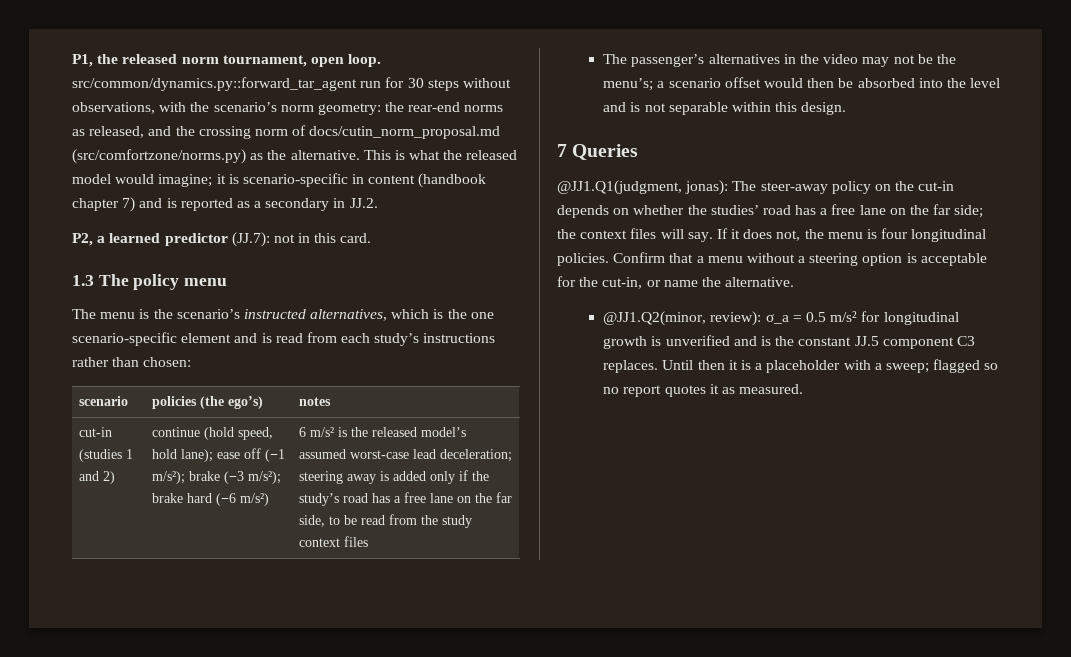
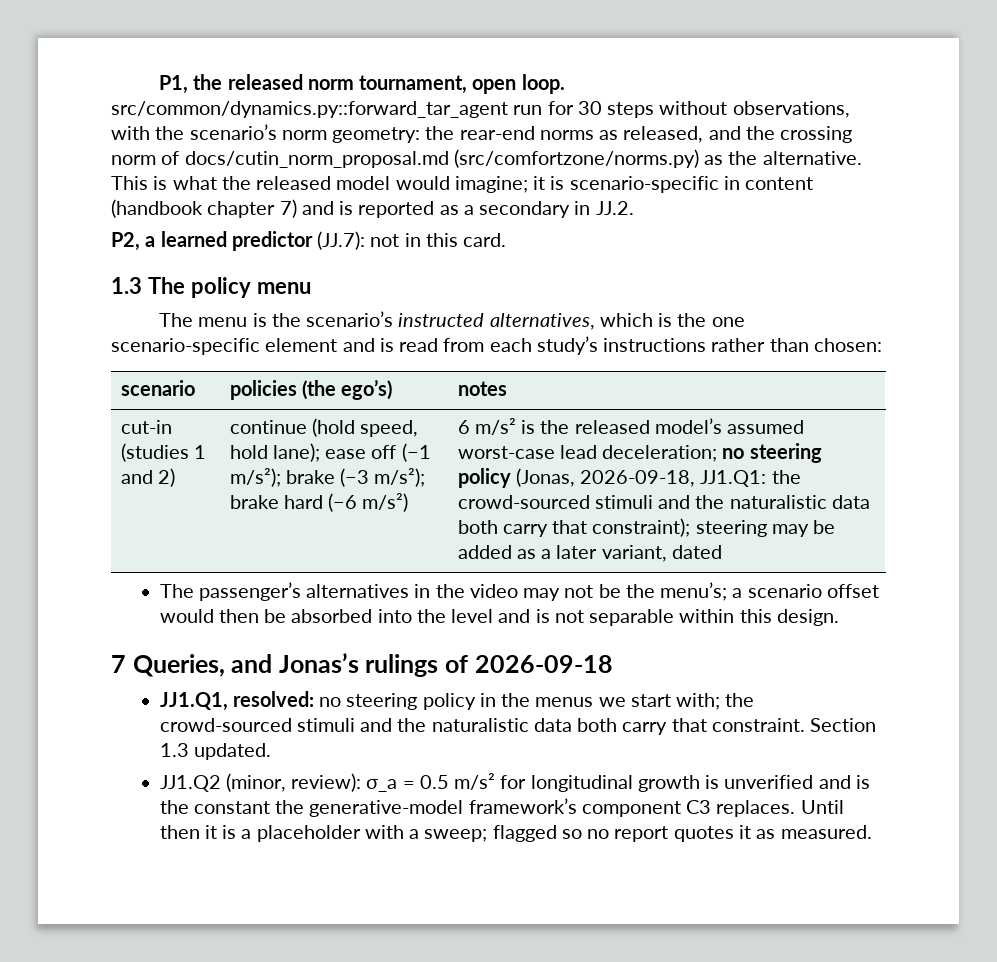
- 6 m/s² is the released model’s assumed worst-case lead deceleration; steering away is added only if the study’s road has a free lane on the far side, to be read from the study context files
+ 6 m/s² is the released model’s assumed worst-case lead deceleration; no steering policy (Jonas, 2026-09-18, JJ1.Q1: the crowd-sourced stimuli and the naturalistic data both carry that constraint); steering may be added as a later variant, dated
- 7 Queries
- @JJ1.Q1(judgment, jonas): The steer-away policy on the cut-in depends on whether the studies’ road has a free lane on the far side; the context files will say. If it does not, the menu is four longitudinal policies. Confirm that a menu without a steering option is acceptable for the cut-in, or name the alternative.
- @JJ1.Q2(minor, review): σ_a = 0.5 m/s² for longitudinal growth is unverified and is the constant JJ.5 component C3 replaces.
+ 7 Queries, and Jonas’s rulings of 2026-09-18
+ JJ1.Q1, resolved: no steering policy in the menus we start with; the crowd-sourced stimuli and the naturalistic data both carry that constraint. Section 1.3 updated.
+ JJ1.Q2 (minor, review): σ_a = 0.5 m/s² for longitudinal growth is unverified and is the constant the generative-model framework’s component C3 replaces.

